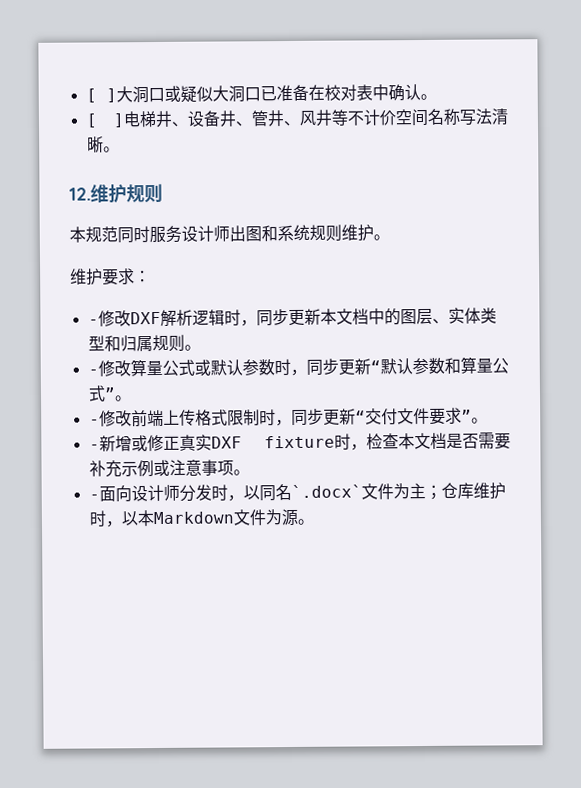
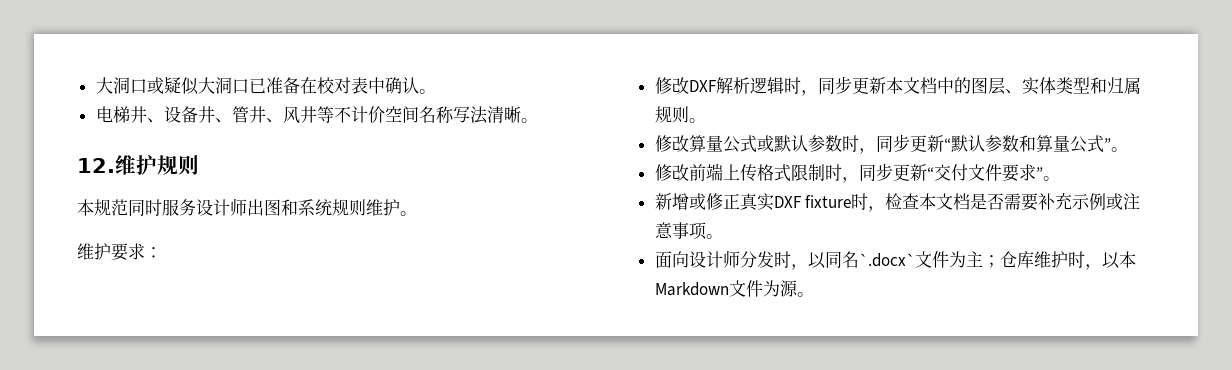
- [ ]大洞口或疑似大洞口已准备在校对表中确认。
+ 大洞口或疑似大洞口已准备在校对表中确认。
- [ ]电梯井、设备井、管井、风井等不计价空间名称写法清晰。
+ 电梯井、设备井、管井、风井等不计价空间名称写法清晰。
- -修改DXF解析逻辑时，同步更新本文档中的图层、实体类型和归属规则。
+ 修改DXF解析逻辑时，同步更新本文档中的图层、实体类型和归属规则。
- -修改算量公式或默认参数时，同步更新“默认参数和算量公式”。
+ 修改算量公式或默认参数时，同步更新“默认参数和算量公式”。
- -修改前端上传格式限制时，同步更新“交付文件要求”。
+ 修改前端上传格式限制时，同步更新“交付文件要求”。
- -新增或修正真实DXF fixture时，检查本文档是否需要补充示例或注意事项。
+ 新增或修正真实DXF fixture时，检查本文档是否需要补充示例或注意事项。
- -面向设计师分发时，以同名`.docx`文件为主；仓库维护时，以本Markdown文件为源。
+ 面向设计师分发时，以同名`.docx`文件为主；仓库维护时，以本Markdown文件为源。

